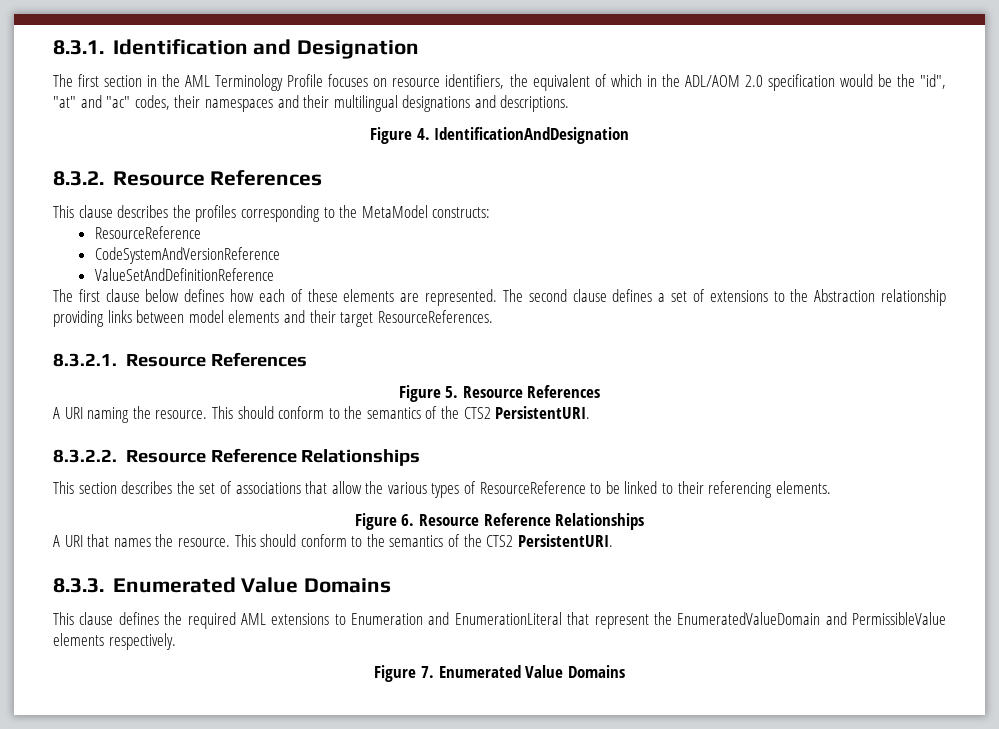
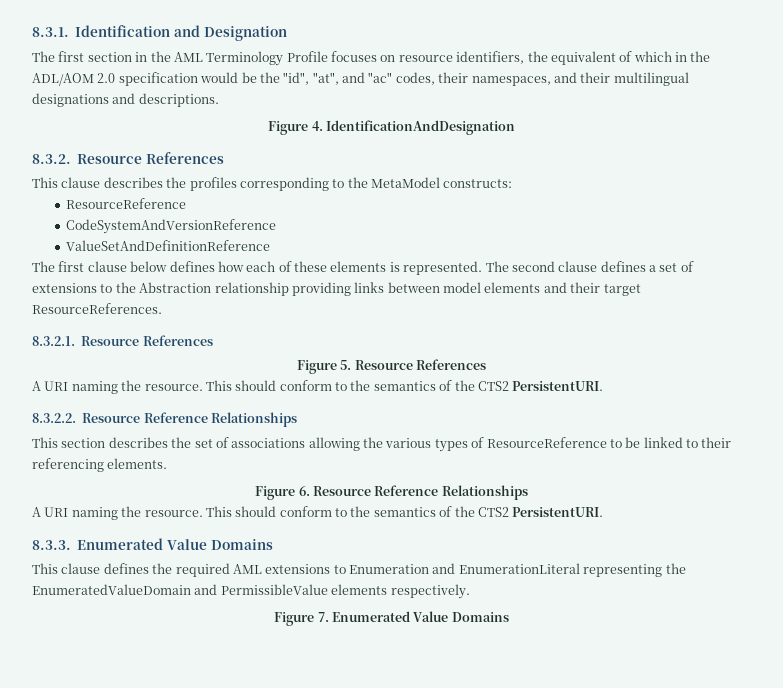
- The first section in the AML Terminology Profile focuses on resource identifiers, the equivalent of which in the ADL/AOM 2.0 specification would be the "id", "at" and "ac" codes, their namespaces and their multilingual designations and descriptions.
+ The first section in the AML Terminology Profile focuses on resource identifiers, the equivalent of which in the ADL/AOM 2.0 specification would be the "id", "at", and "ac" codes, their namespaces, and their multilingual designations and descriptions.
- The first clause below defines how each of these elements are represented.
+ The first clause below defines how each of these elements is represented.
- This section describes the set of associations that allow the various types of ResourceReference to be linked to their referencing elements.
+ This section describes the set of associations allowing the various types of ResourceReference to be linked to their referencing elements.
  Figure 6. Resource Reference Relationships
- A URI that names the resource.
+ A URI naming the resource.
- This clause defines the required AML extensions to Enumeration and EnumerationLiteral that represent the EnumeratedValueDomain and PermissibleValue elements respectively.
+ This clause defines the required AML extensions to Enumeration and EnumerationLiteral representing the EnumeratedValueDomain and PermissibleValue elements respectively.

